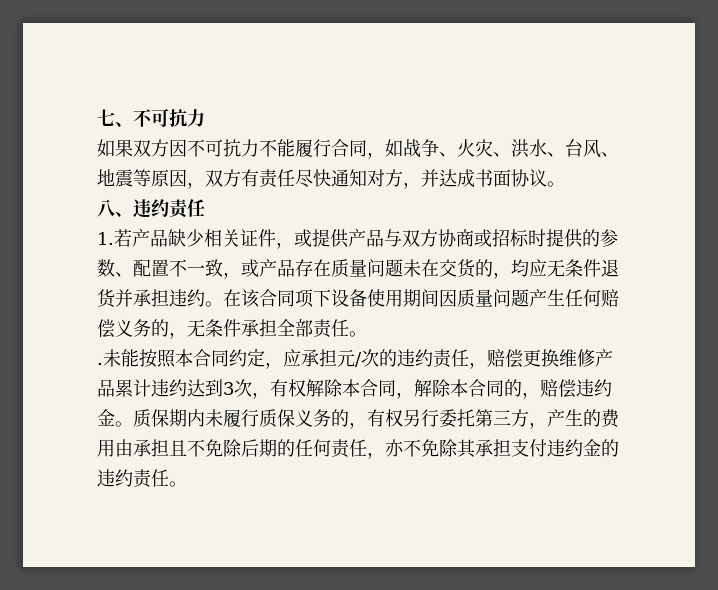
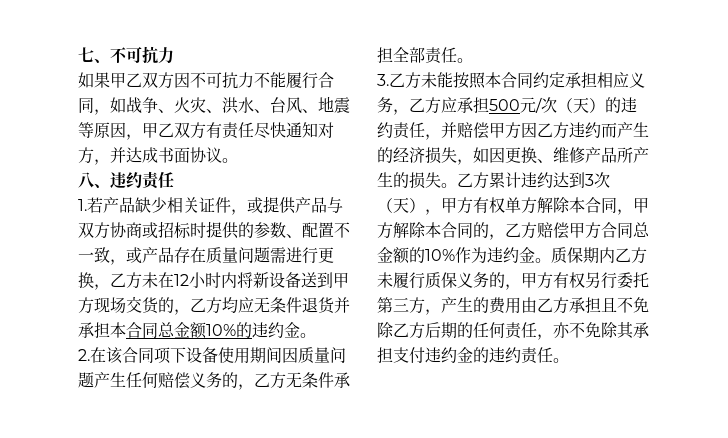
- 如果双方因不可抗力不能履行合同，如战争、火灾、洪水、台风、地震等原因，双方有责任尽快通知对方，并达成书面协议。
+ 如果甲乙双方因不可抗力不能履行合同，如战争、火灾、洪水、台风、地震等原因，甲乙双方有责任尽快通知对方，并达成书面协议。
- 1.若产品缺少相关证件，或提供产品与双方协商或招标时提供的参数、配置不一致，或产品存在质量问题未在交货的，均应无条件退货并承担违约。在该合同项下设备使用期间因质量问题产生任何赔偿义务的，无条件承担全部责任。
+ 1.若产品缺少相关证件，或提供产品与双方协商或招标时提供的参数、配置不一致，或产品存在质量问题需进行更换，乙方未在12小时内将新设备送到甲方现场交货的，乙方均应无条件退货并承担本合同总金额10%的违约金。
+ 2.在该合同项下设备使用期间因质量问题产生任何赔偿义务的，乙方无条件承担全部责任。
- .未能按照本合同约定，应承担元/次的违约责任，赔偿更换维修产品累计违约达到3次，有权解除本合同，解除本合同的，赔偿违约金。
+ 3.乙方未能按照本合同约定承担相应义务，乙方应承担500元/次（天）的违约责任，并赔偿甲方因乙方违约而产生的经济损失，如因更换、维修产品所产生的损失。乙方累计违约达到3次（天），甲方有权单方解除本合同，甲方解除本合同的，乙方赔偿甲方合同总金额的10%作为违约金。
- 质保期内未履行质保义务的，有权另行委托第三方，产生的费用由承担且不免除后期的任何责任，亦不免除其承担支付违约金的违约责任。
+ 质保期内乙方未履行质保义务的，甲方有权另行委托第三方，产生的费用由乙方承担且不免除乙方后期的任何责任，亦不免除其承担支付违约金的违约责任。

